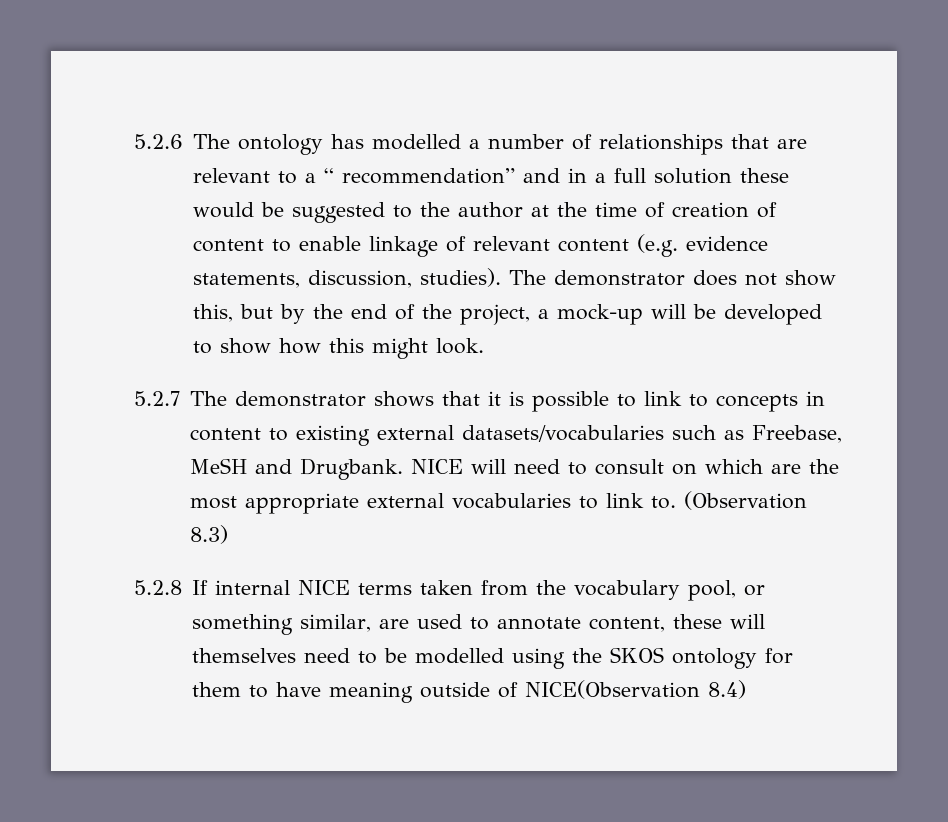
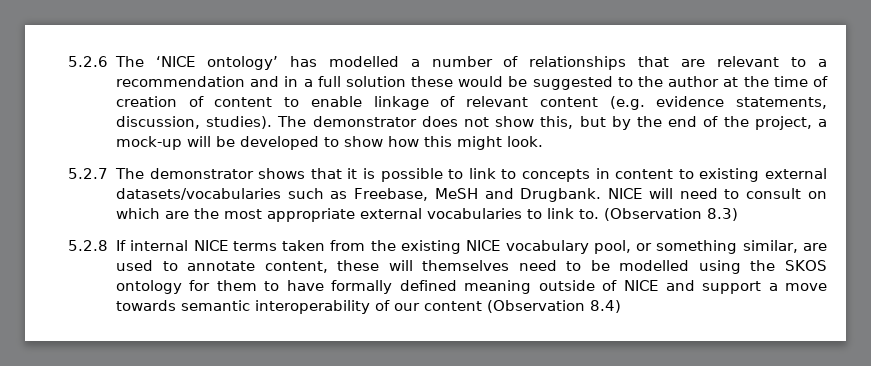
- 5.2.6 The ontology has modelled a number of relationships that are relevant to a “ recommendation” and in a full solution these would be suggested to the author at the time of creation of content to enable linkage of relevant content (e.g. evidence statements, discussion, studies).
+ 5.2.6 The ‘NICE ontology’ has modelled a number of relationships that are relevant to a recommendation and in a full solution these would be suggested to the author at the time of creation of content to enable linkage of relevant content (e.g. evidence statements, discussion, studies).
- 5.2.8 If internal NICE terms taken from the vocabulary pool, or something similar, are used to annotate content, these will themselves need to be modelled using the SKOS ontology for them to have meaning outside of NICE(Observation 8.4)
+ 5.2.8 If internal NICE terms taken from the existing NICE vocabulary pool, or something similar, are used to annotate content, these will themselves need to be modelled using the SKOS ontology for them to have formally defined meaning outside of NICE and support a move towards semantic interoperability of our content (Observation 8.4)

